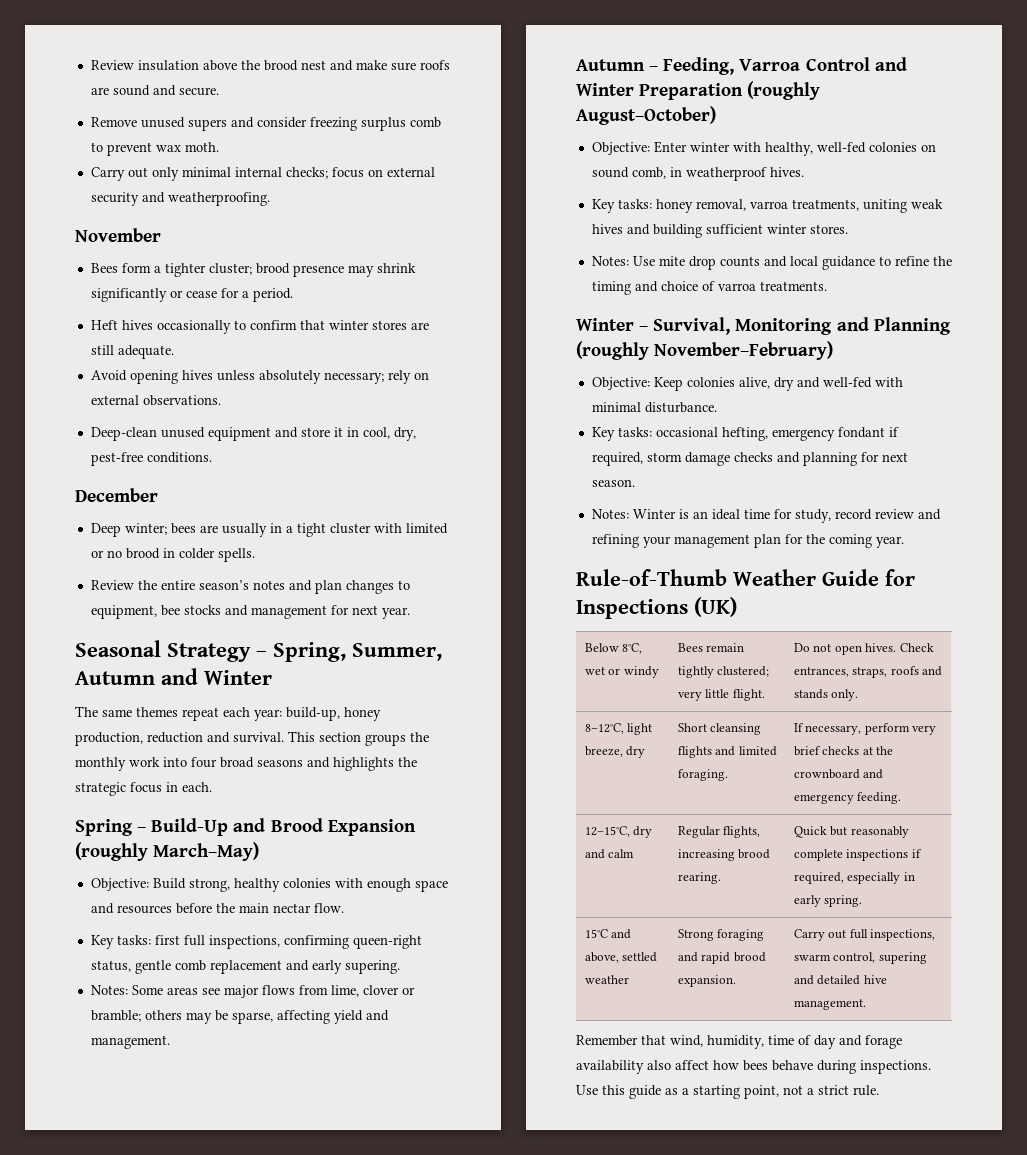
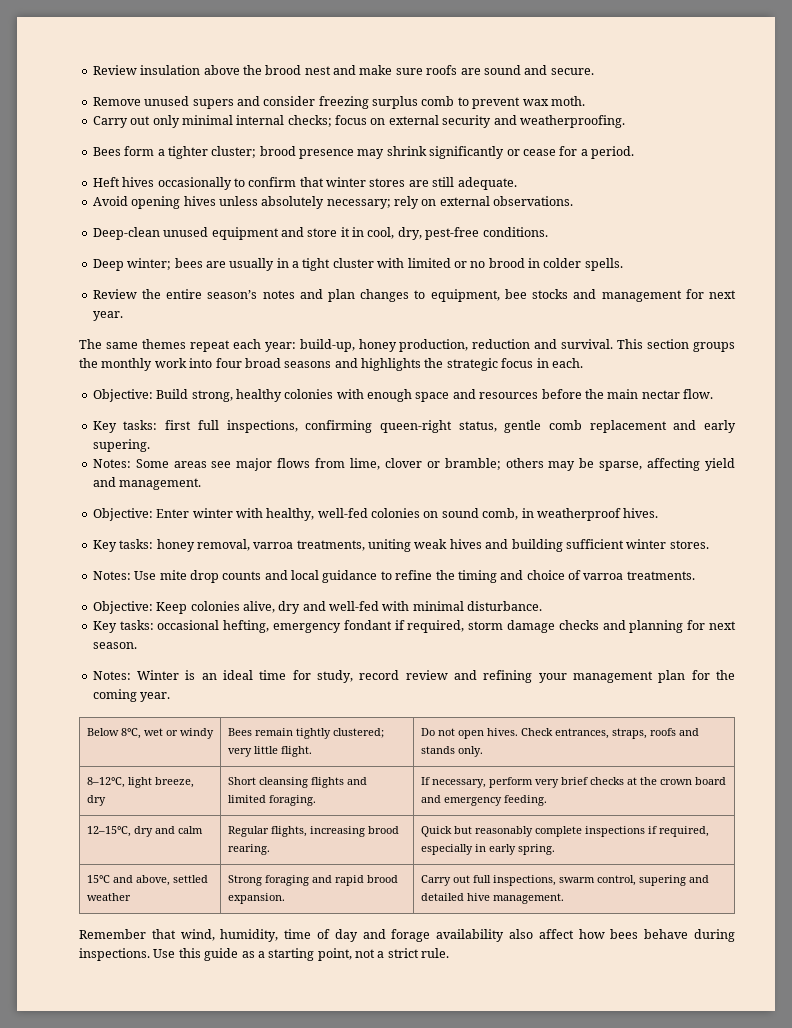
- November
- December
- Seasonal Strategy – Spring, Summer, Autumn and Winter
- Spring – Build-Up and Brood Expansion (roughly March–May)
- Autumn – Feeding, Varroa Control and Winter Preparation (roughly August–October)
- Winter – Survival, Monitoring and Planning (roughly November–February)
- Rule-of-Thumb Weather Guide for Inspections (UK)
- 8–12°C, light breeze, dry | Short cleansing flights and limited foraging. | If necessary, perform very brief checks at the crownboard and emergency feeding.
+ 8–12°C, light breeze, dry | Short cleansing flights and limited foraging. | If necessary, perform very brief checks at the crown board and emergency feeding.

